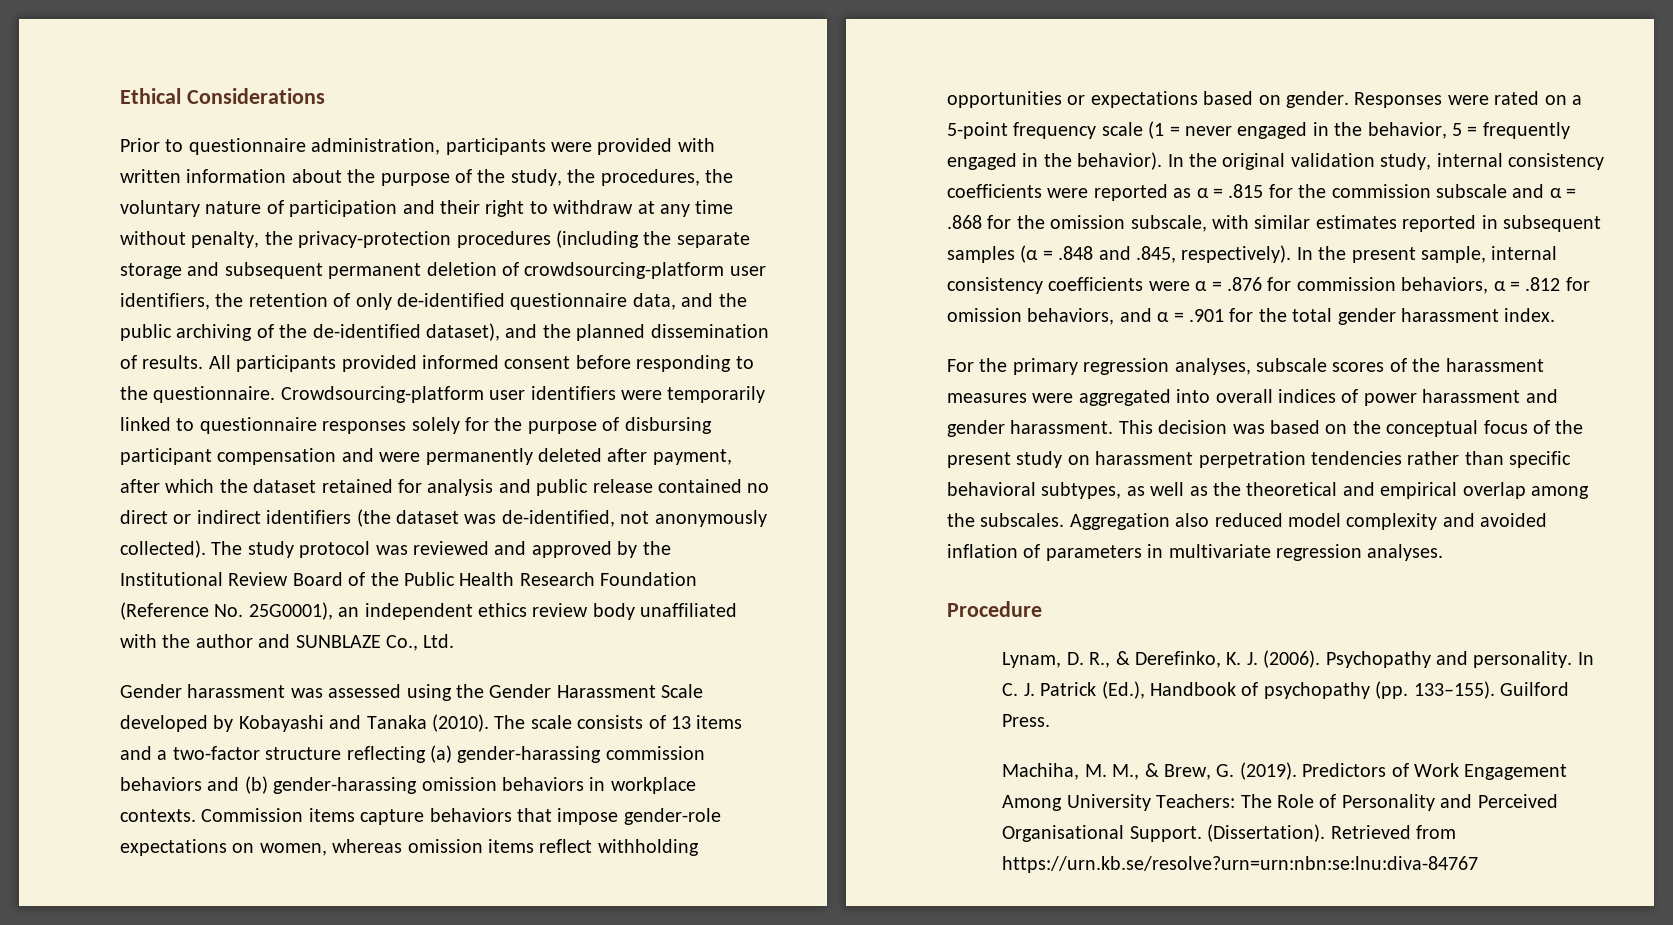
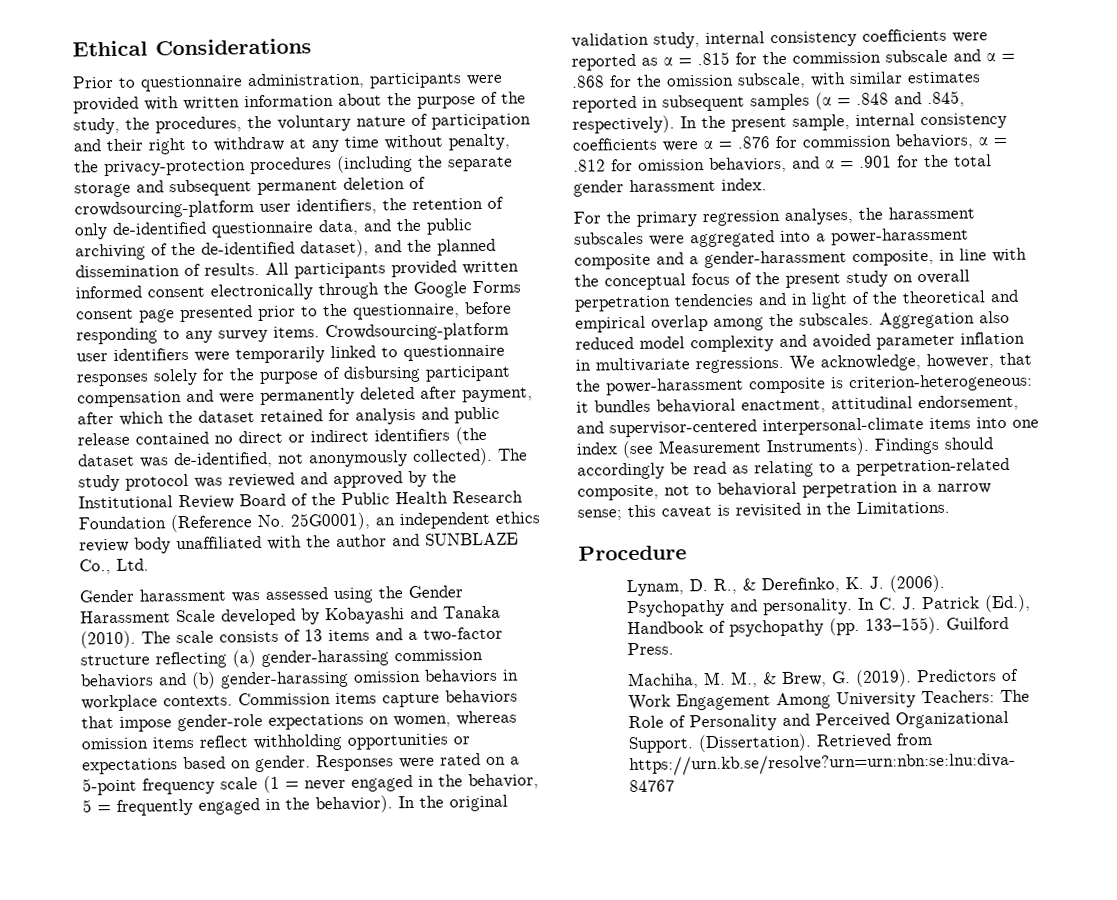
- All participants provided informed consent before responding to the questionnaire.
+ All participants provided written informed consent electronically through the Google Forms consent page presented prior to the questionnaire, before responding to any survey items.
- For the primary regression analyses, subscale scores of the harassment measures were aggregated into overall indices of power harassment and gender harassment. This decision was based on the conceptual focus of the present study on harassment perpetration tendencies rather than specific behavioral subtypes, as well as the theoretical and empirical overlap among the subscales.
+ For the primary regression analyses, the harassment subscales were aggregated into a power-harassment composite and a gender-harassment composite, in line with the conceptual focus of the present study on overall perpetration tendencies and in light of the theoretical and empirical overlap among the subscales.
- Aggregation also reduced model complexity and avoided inflation of parameters in multivariate regression analyses.
+ Aggregation also reduced model complexity and avoided parameter inflation in multivariate regressions. We acknowledge, however, that the power-harassment composite is criterion-heterogeneous: it bundles behavioral enactment, attitudinal endorsement, and supervisor-centered interpersonal-climate items into one index (see Measurement Instruments). Findings should accordingly be read as relating to a perpetration-related composite, not to behavioral perpetration in a narrow sense; this caveat is revisited in the Limitations.
- Predictors of Work Engagement Among University Teachers: The Role of Personality and Perceived Organisational Support.
+ Predictors of Work Engagement Among University Teachers: The Role of Personality and Perceived Organizational Support.

